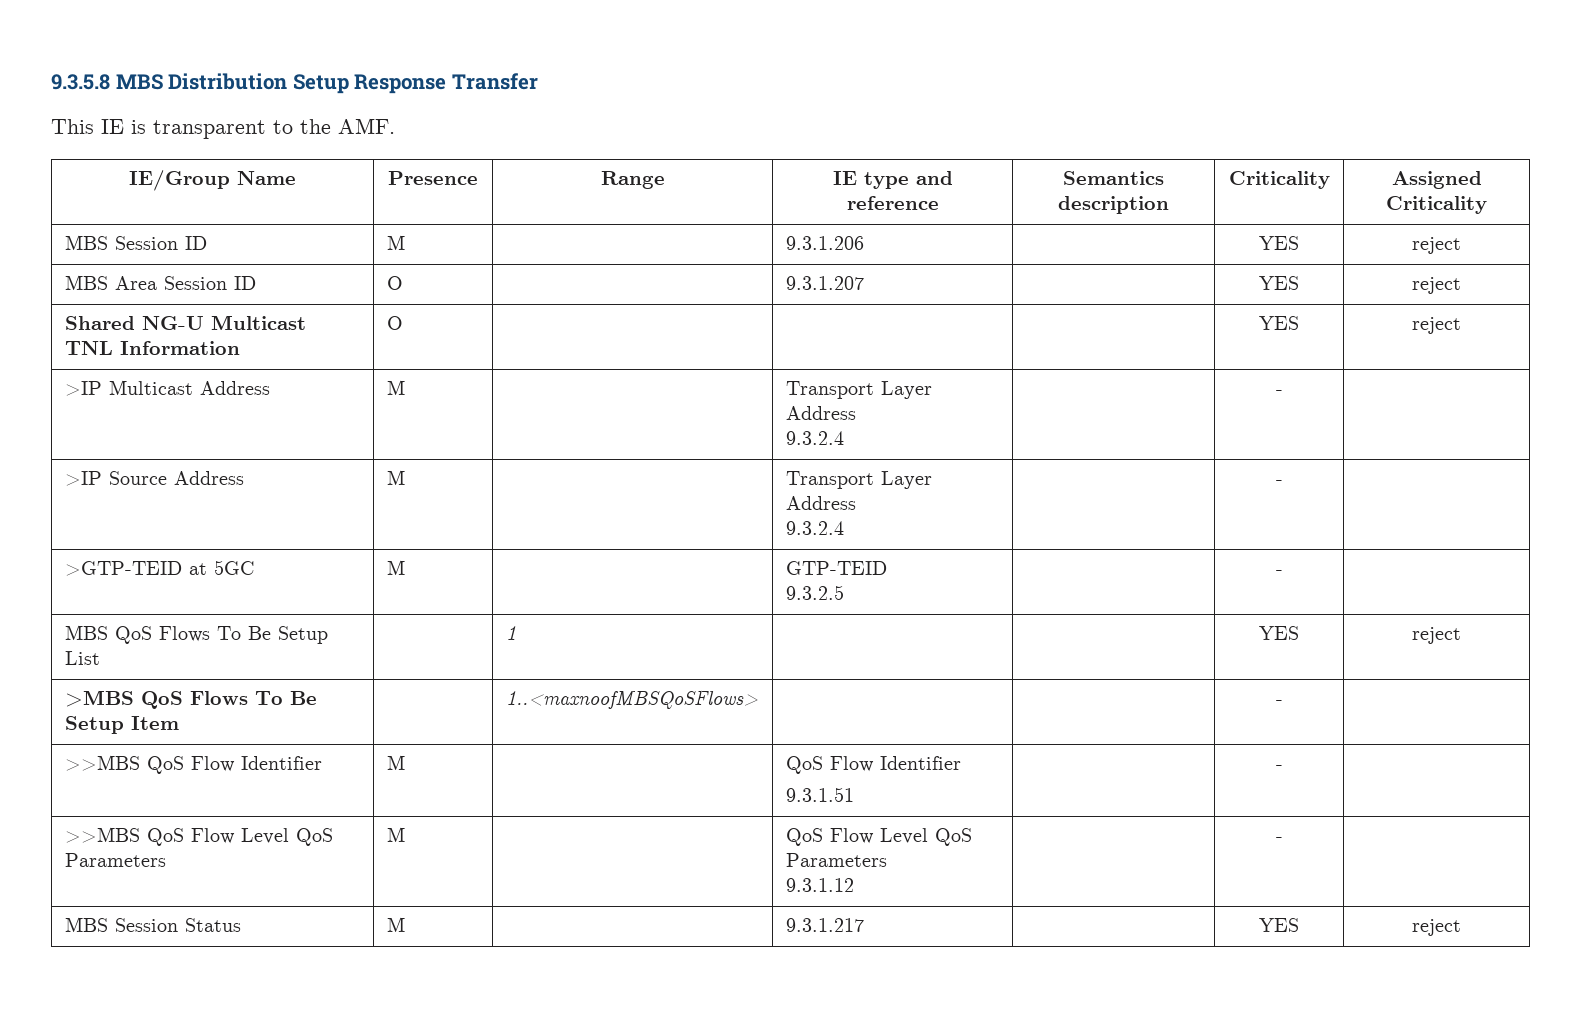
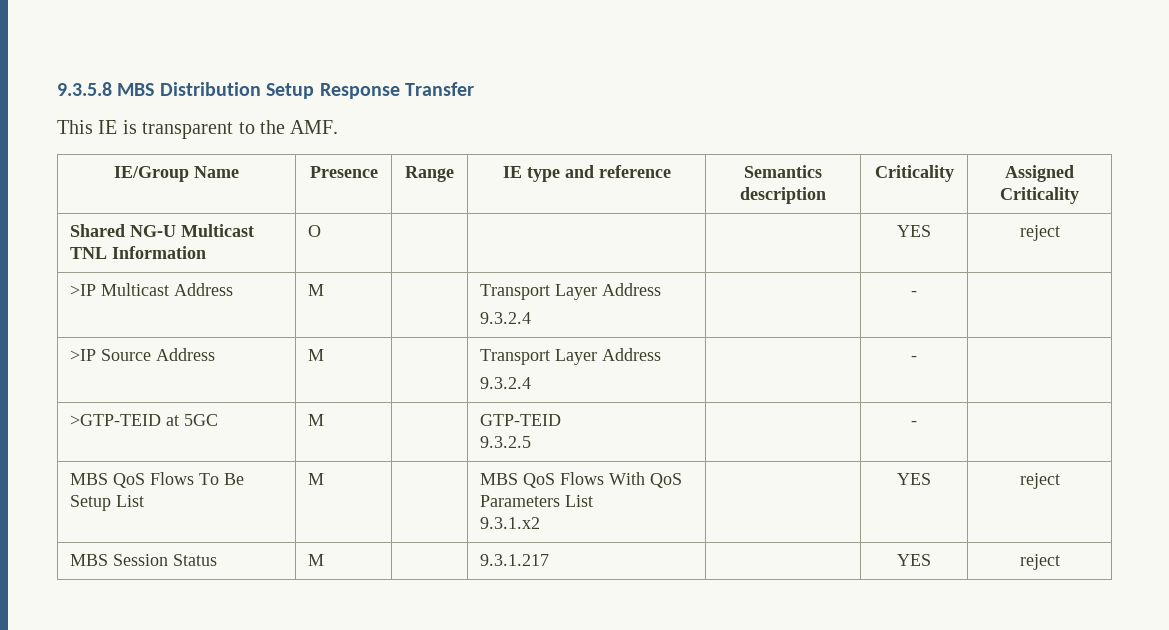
- MBS Session ID | M | | 9.3.1.206 | | YES | reject
- MBS Area Session ID | O | | 9.3.1.207 | | YES | reject
- MBS QoS Flows To Be Setup List | | 1 | | | YES | reject
- >MBS QoS Flows To Be Setup Item | | 1..<maxnoofMBSQoSFlows> | | | - |
- >>MBS QoS Flow Identifier | M | | QoS Flow Identifier
- 9.3.1.51 | | - |
- >>MBS QoS Flow Level QoS Parameters | M | | QoS Flow Level QoS Parameters
- 9.3.1.12 | | - |
+ MBS QoS Flows To Be Setup List | M | | MBS QoS Flows With QoS Parameters List
+ 9.3.1.x2 | | YES | reject

